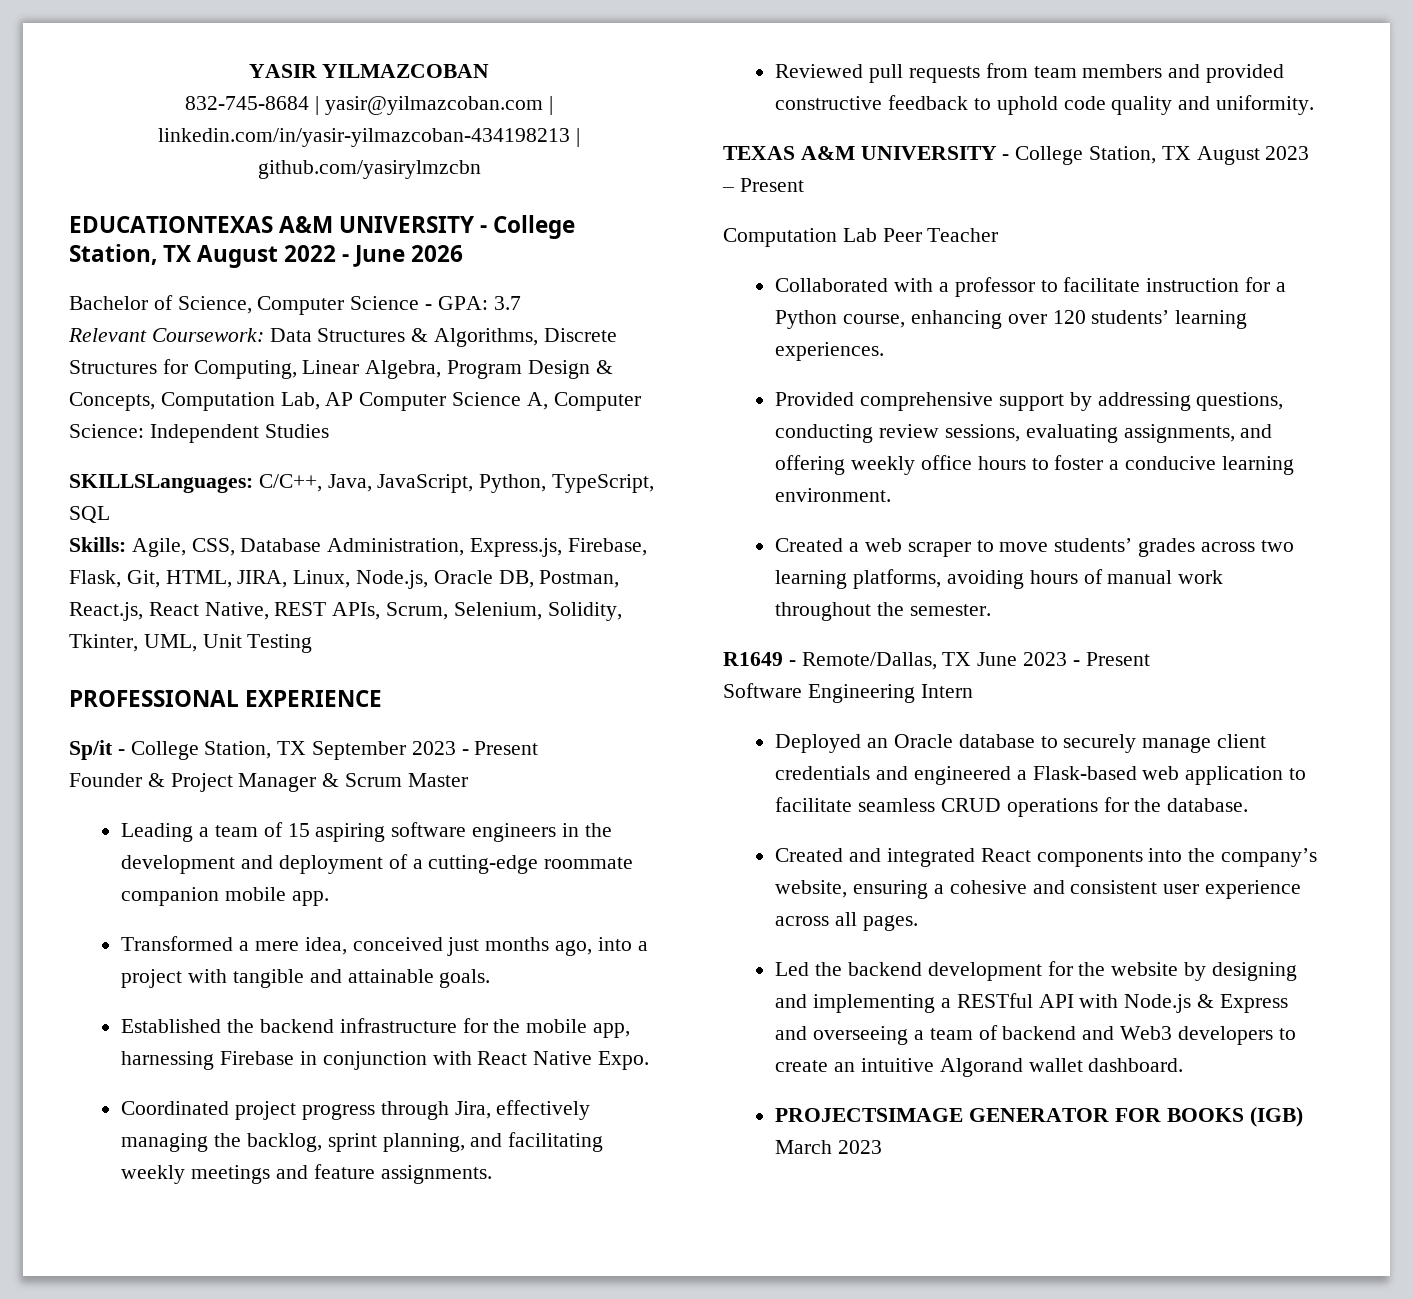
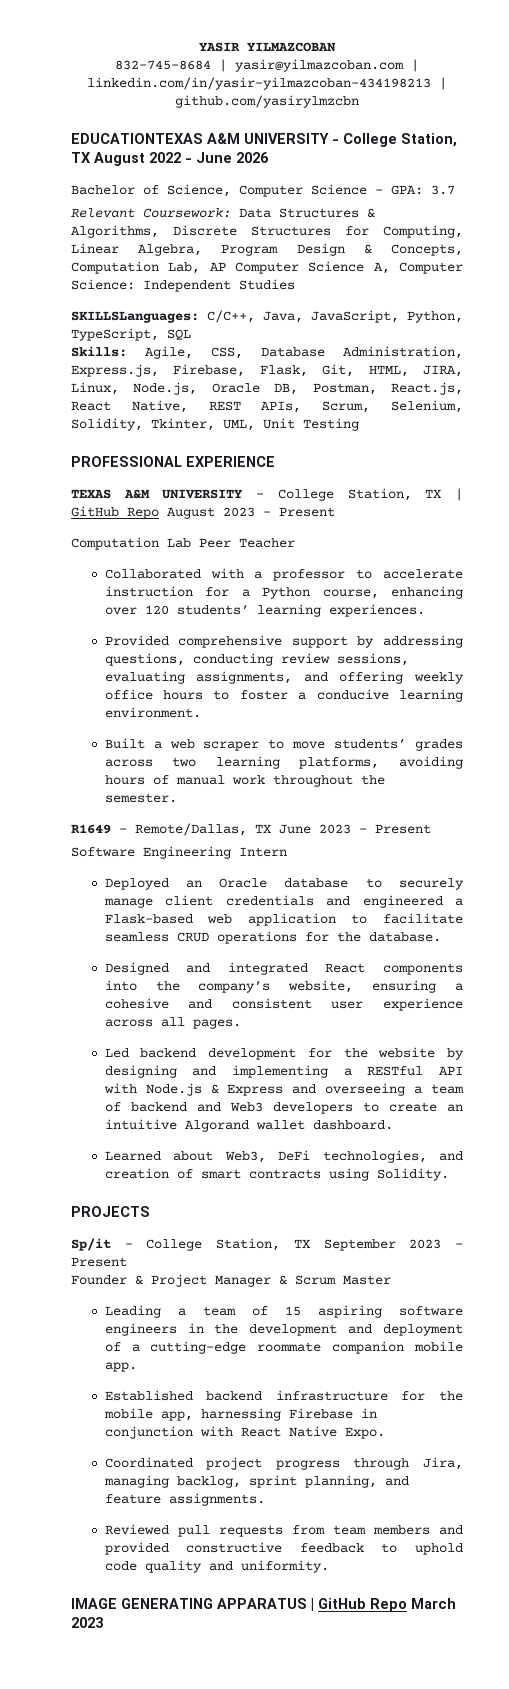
- Sp/it - College Station, TX September 2023 - Present
- Founder & Project Manager & Scrum Master
- Leading a team of 15 aspiring software engineers in the development and deployment of a cutting-edge roommate companion mobile app.
- Transformed a mere idea, conceived just months ago, into a project with tangible and attainable goals.
- Established the backend infrastructure for the mobile app, harnessing Firebase in conjunction with React Native Expo.
- Coordinated project progress through Jira, effectively managing the backlog, sprint planning, and facilitating weekly meetings and feature assignments.
- Reviewed pull requests from team members and provided constructive feedback to uphold code quality and uniformity.
- TEXAS A&M UNIVERSITY - College Station, TX August 2023 – Present
+ TEXAS A&M UNIVERSITY - College Station, TX | GitHub Repo August 2023 – Present
- Collaborated with a professor to facilitate instruction for a Python course, enhancing over 120 students’ learning experiences.
+ Collaborated with a professor to accelerate instruction for a Python course, enhancing over 120 students’ learning experiences.
- Created a web scraper to move students’ grades across two learning platforms, avoiding hours of manual work throughout the semester.
+ Built a web scraper to move students’ grades across two learning platforms, avoiding hours of manual work throughout the semester.
- Created and integrated React components into the company’s website, ensuring a cohesive and consistent user experience across all pages.
+ Designed and integrated React components into the company’s website, ensuring a cohesive and consistent user experience across all pages.
- Led the backend development for the website by designing and implementing a RESTful API with Node.js & Express and overseeing a team of backend and Web3 developers to create an intuitive Algorand wallet dashboard.
+ Led backend development for the website by designing and implementing a RESTful API with Node.js & Express and overseeing a team of backend and Web3 developers to create an intuitive Algorand wallet dashboard.
- PROJECTSIMAGE GENERATOR FOR BOOKS (IGB) March 2023
+ Learned about Web3, DeFi technologies, and creation of smart contracts using Solidity.
+ PROJECTS
+ Sp/it - College Station, TX September 2023 - Present
+ Founder & Project Manager & Scrum Master
+ Leading a team of 15 aspiring software engineers in the development and deployment of a cutting-edge roommate companion mobile app.
+ Established backend infrastructure for the mobile app, harnessing Firebase in conjunction with React Native Expo.
+ Coordinated project progress through Jira, managing backlog, sprint planning, and feature assignments.
+ Reviewed pull requests from team members and provided constructive feedback to uphold code quality and uniformity.
+ IMAGE GENERATING APPARATUS | GitHub Repo March 2023

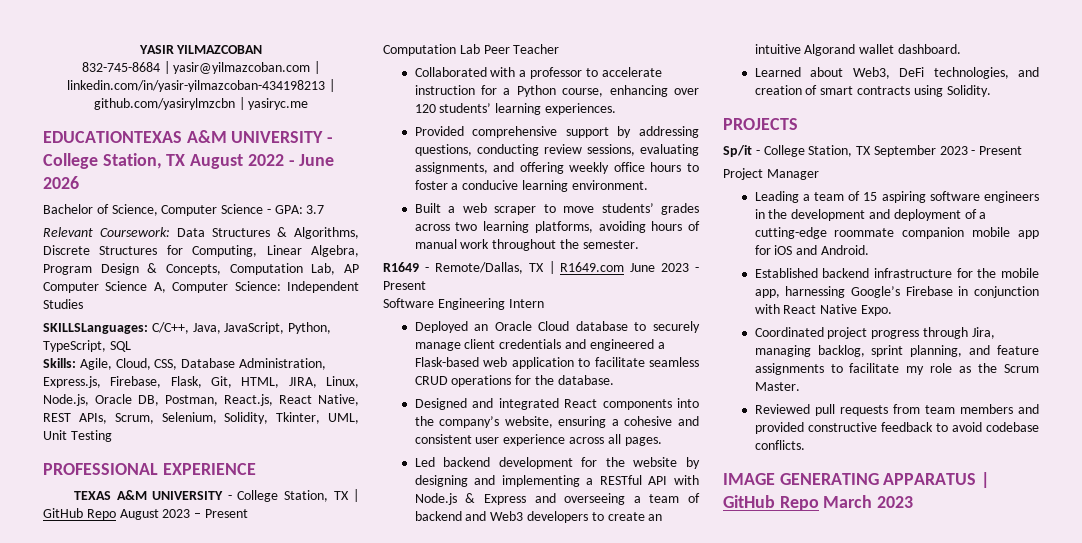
- 832-745-8684 | yasir@yilmazcoban.com | linkedin.com/in/yasir-yilmazcoban-434198213 | github.com/yasirylmzcbn
+ 832-745-8684 | yasir@yilmazcoban.com | linkedin.com/in/yasir-yilmazcoban-434198213 | github.com/yasirylmzcbn | yasiryc.me
- Skills: Agile, CSS, Database Administration, Express.js, Firebase, Flask, Git, HTML, JIRA, Linux, Node.js, Oracle DB, Postman, React.js, React Native, REST APIs, Scrum, Selenium, Solidity, Tkinter, UML, Unit Testing
+ Skills: Agile, Cloud, CSS, Database Administration, Express.js, Firebase, Flask, Git, HTML, JIRA, Linux, Node.js, Oracle DB, Postman, React.js, React Native, REST APIs, Scrum, Selenium, Solidity, Tkinter, UML, Unit Testing
- R1649 - Remote/Dallas, TX June 2023 - Present
+ R1649 - Remote/Dallas, TX | R1649.com June 2023 - Present
- Deployed an Oracle database to securely manage client credentials and engineered a Flask-based web application to facilitate seamless CRUD operations for the database.
+ Deployed an Oracle Cloud database to securely manage client credentials and engineered a Flask-based web application to facilitate seamless CRUD operations for the database.
- Founder & Project Manager & Scrum Master
+ Project Manager
- Leading a team of 15 aspiring software engineers in the development and deployment of a cutting-edge roommate companion mobile app.
+ Leading a team of 15 aspiring software engineers in the development and deployment of a cutting-edge roommate companion mobile app for iOS and Android.
- Established backend infrastructure for the mobile app, harnessing Firebase in conjunction with React Native Expo.
+ Established backend infrastructure for the mobile app, harnessing Google’s Firebase in conjunction with React Native Expo.
- Coordinated project progress through Jira, managing backlog, sprint planning, and feature assignments.
+ Coordinated project progress through Jira, managing backlog, sprint planning, and feature assignments to facilitate my role as the Scrum Master.
- Reviewed pull requests from team members and provided constructive feedback to uphold code quality and uniformity.
+ Reviewed pull requests from team members and provided constructive feedback to avoid codebase conflicts.

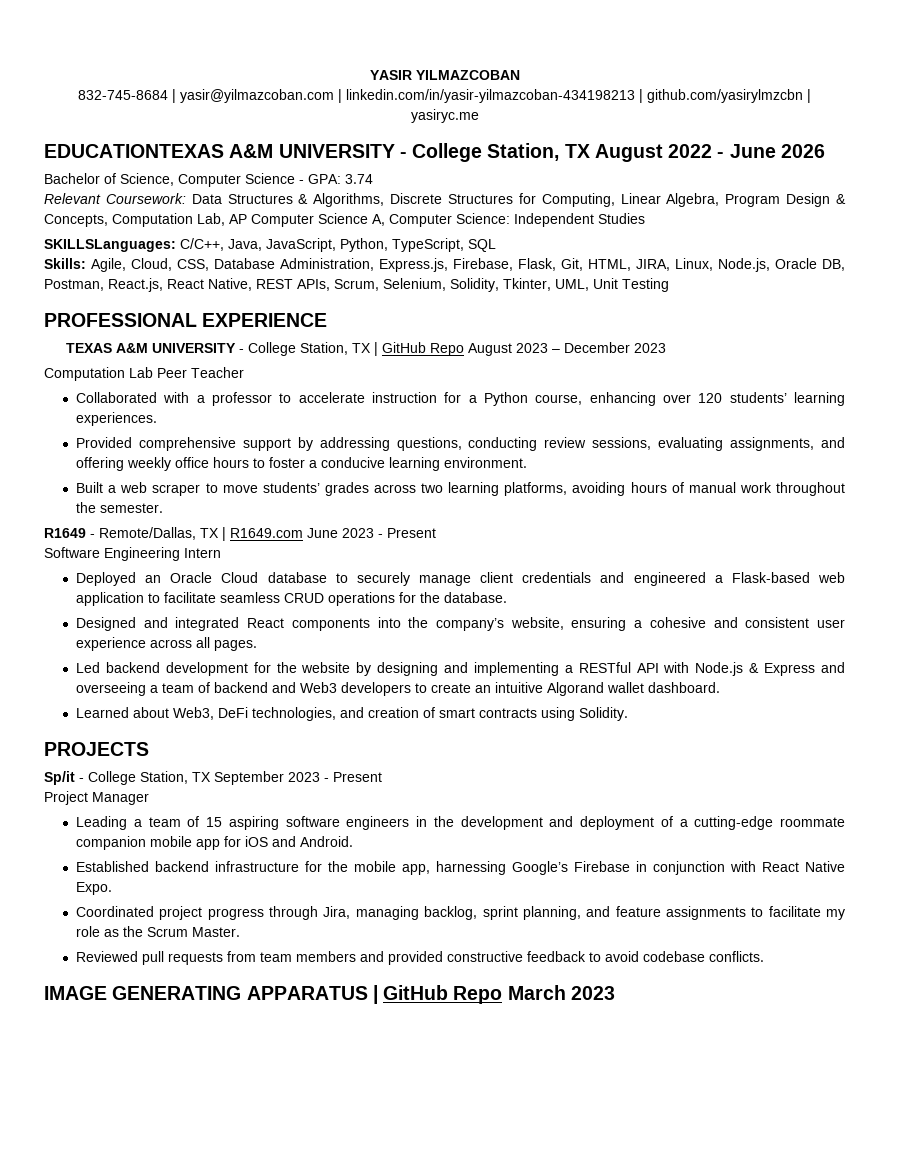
- Bachelor of Science, Computer Science - GPA: 3.7
+ Bachelor of Science, Computer Science - GPA: 3.74
- TEXAS A&M UNIVERSITY - College Station, TX | GitHub Repo August 2023 – Present
+ TEXAS A&M UNIVERSITY - College Station, TX | GitHub Repo August 2023 – December 2023

